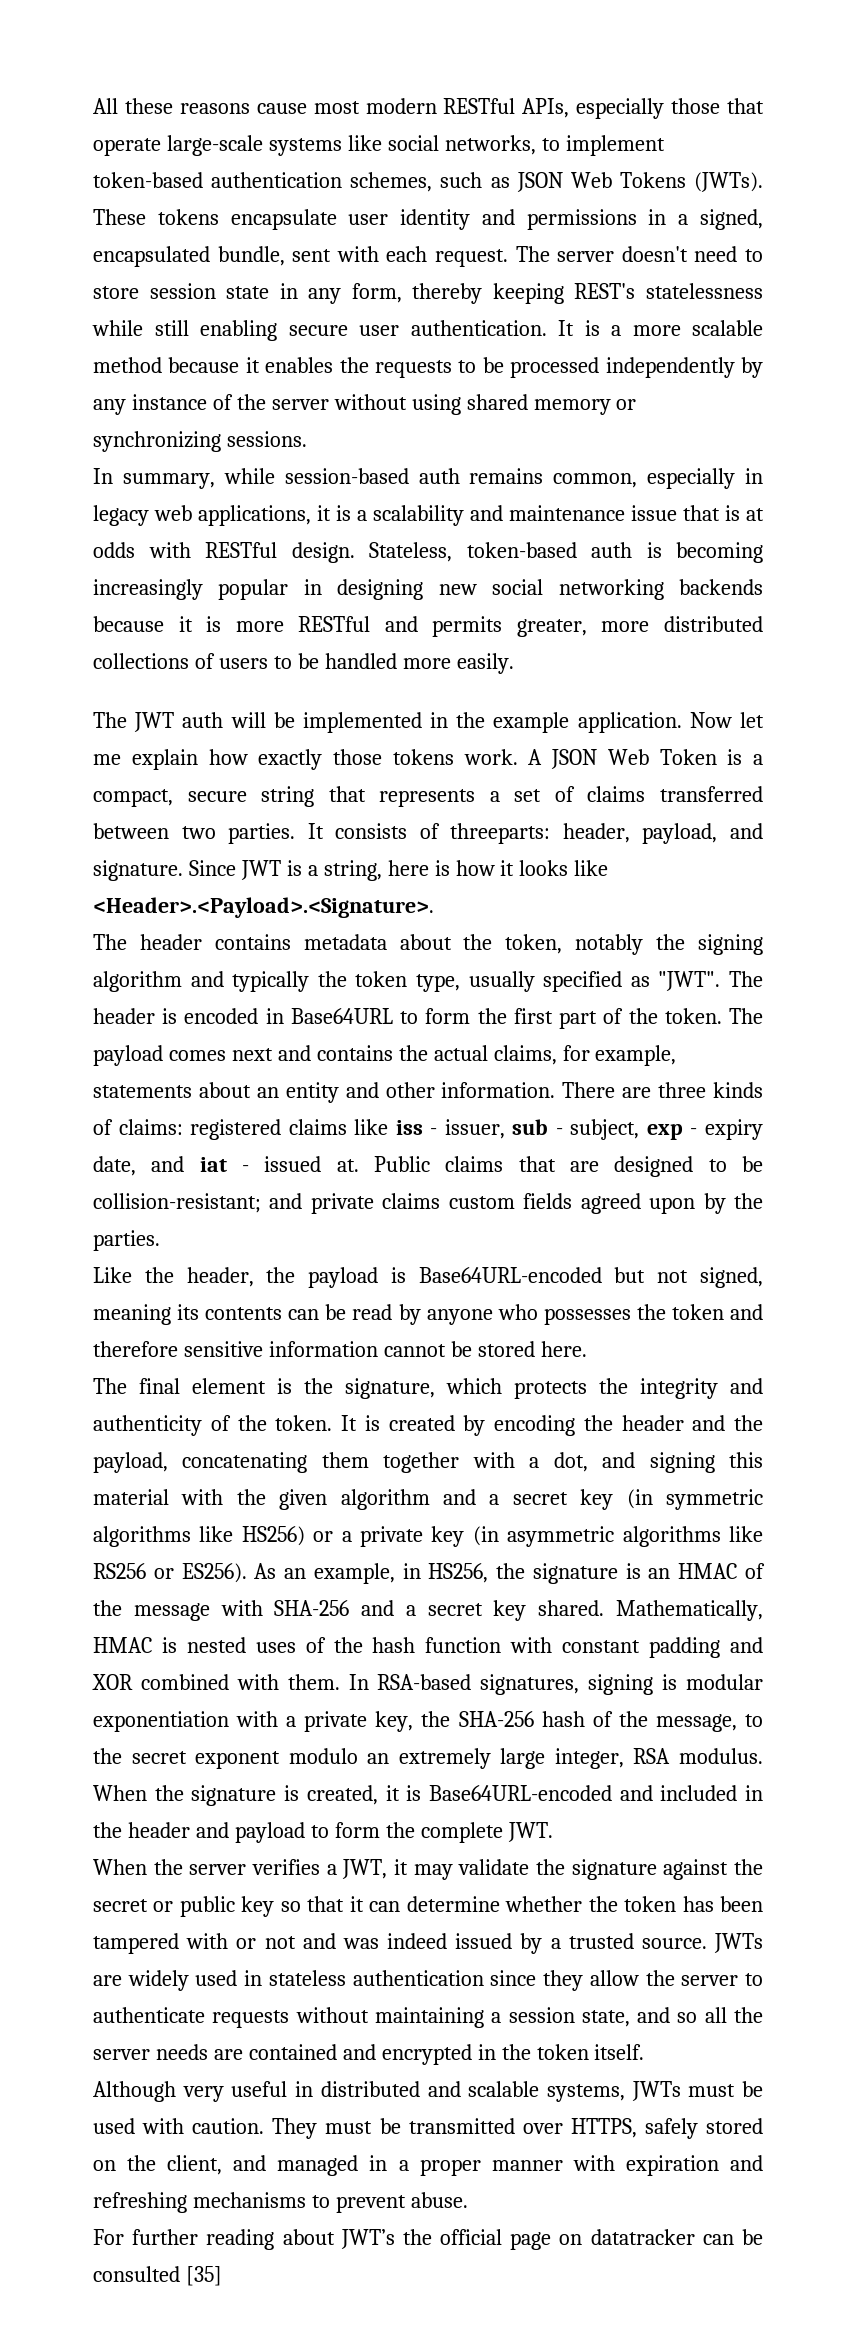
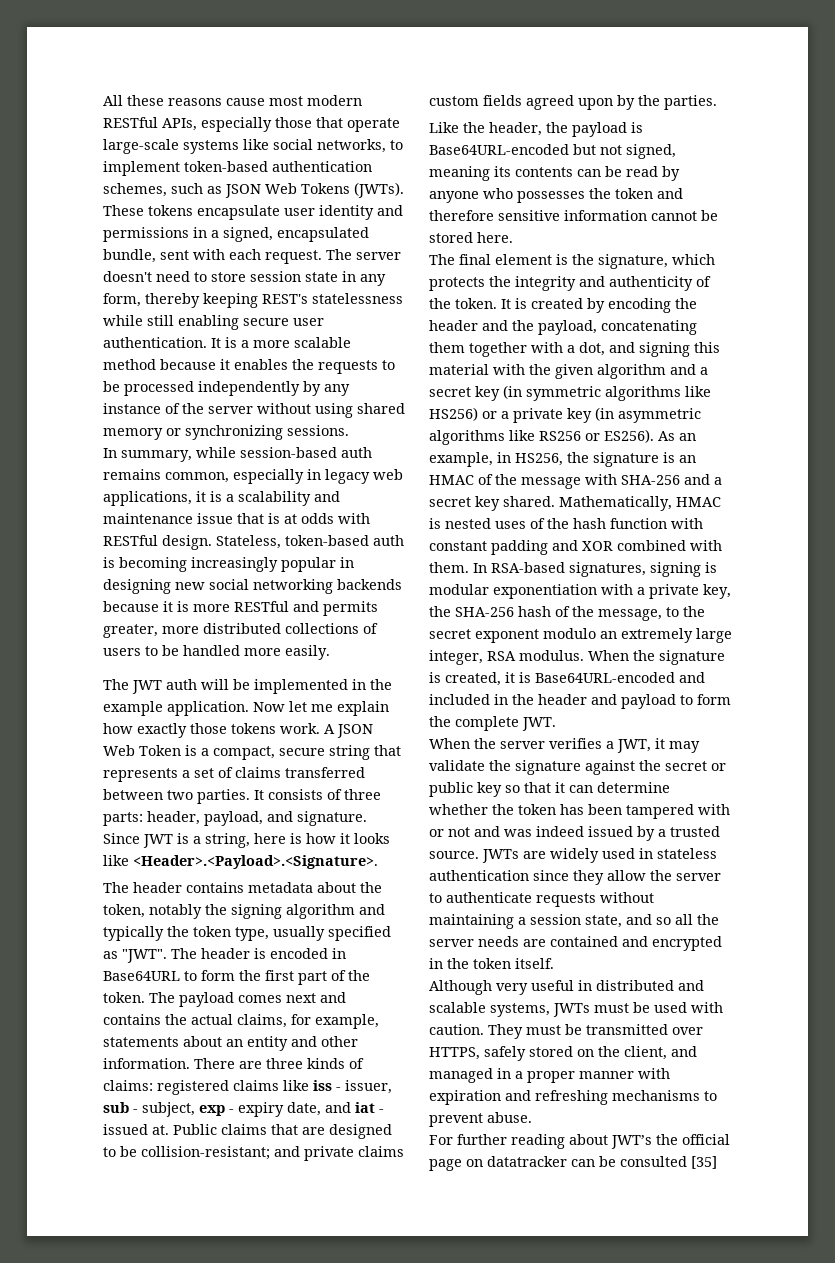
- It consists of threeparts: header, payload, and signature.
+ It consists of three parts: header, payload, and signature.

